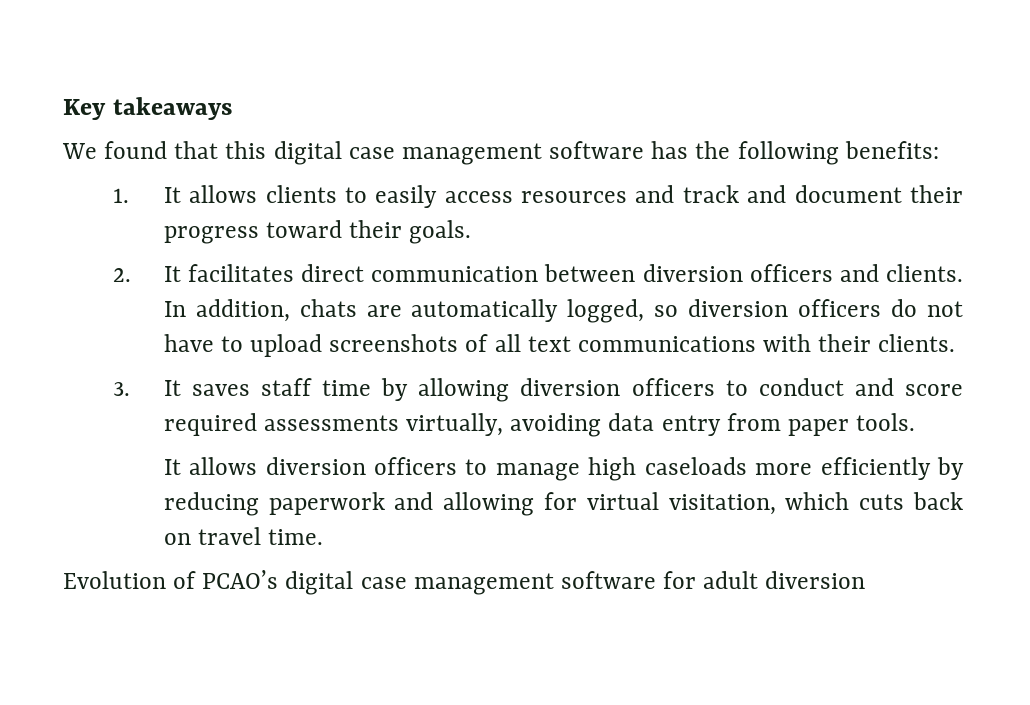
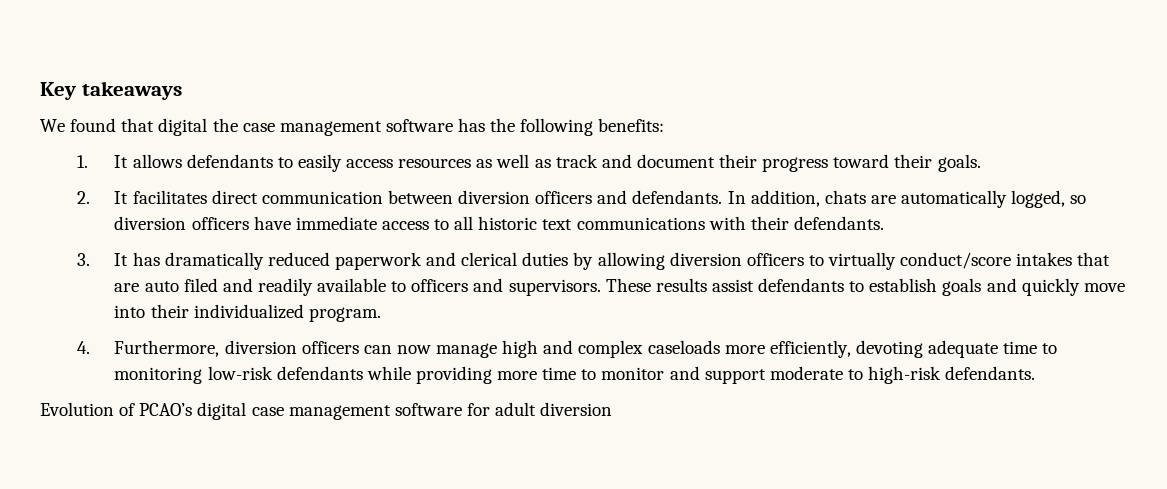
- We found that this digital case management software has the following benefits:
+ We found that digital the case management software has the following benefits:
- 1. It allows clients to easily access resources and track and document their progress toward their goals.
+ 1. It allows defendants to easily access resources as well as track and document their progress toward their goals.
- 2. It facilitates direct communication between diversion officers and clients.
+ 2. It facilitates direct communication between diversion officers and defendants.
- In addition, chats are automatically logged, so diversion officers do not have to upload screenshots of all text communications with their clients.
+ In addition, chats are automatically logged, so diversion officers have immediate access to all historic text communications with their defendants.
- 3. It saves staff time by allowing diversion officers to conduct and score required assessments virtually, avoiding data entry from paper tools.
- It allows diversion officers to manage high caseloads more efficiently by reducing paperwork and allowing for virtual visitation, which cuts back on travel time.
+ 3. It has dramatically reduced paperwork and clerical duties by allowing diversion officers to virtually conduct/score intakes that are auto filed and readily available to officers and supervisors. These results assist defendants to establish goals and quickly move into their individualized program.
+ 4. Furthermore, diversion officers can now manage high and complex caseloads more efficiently, devoting adequate time to monitoring low-risk defendants while providing more time to monitor and support moderate to high-risk defendants.

